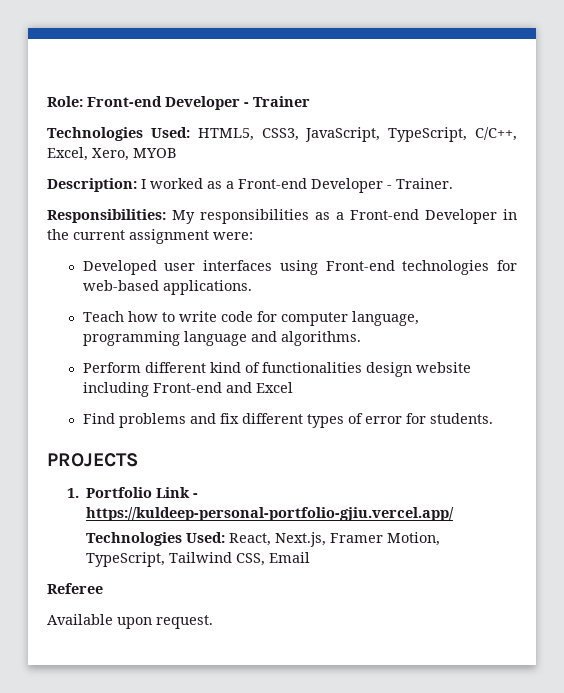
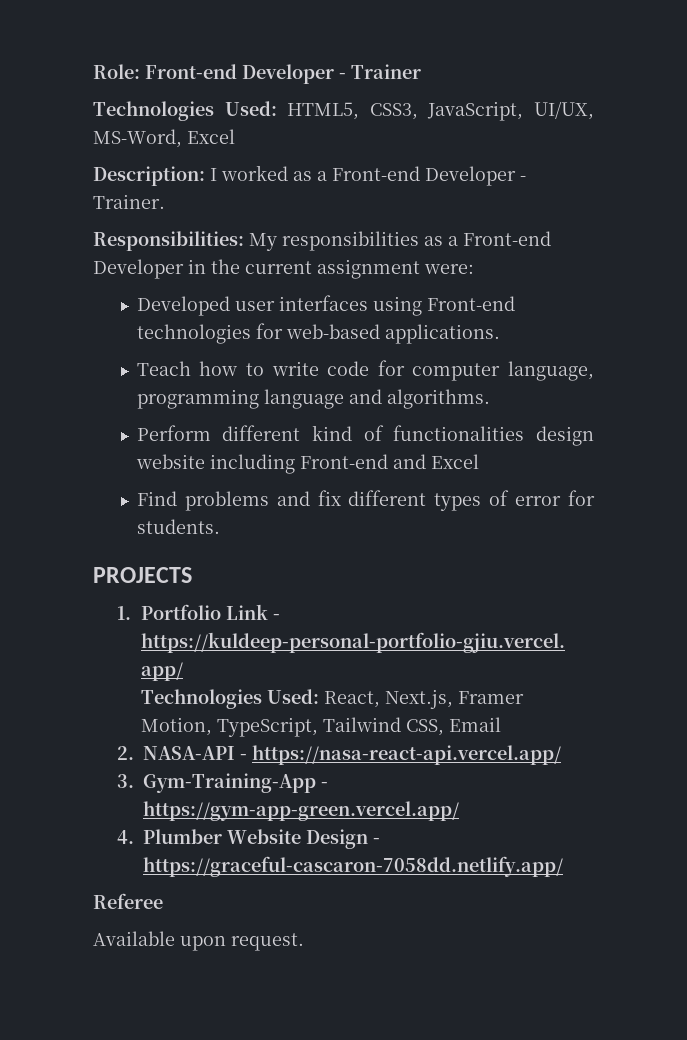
- Technologies Used: HTML5, CSS3, JavaScript, TypeScript, C/C++, Excel, Xero, MYOB
+ Technologies Used: HTML5, CSS3, JavaScript, UI/UX, MS-Word, Excel
+ 2. NASA-API - https://nasa-react-api.vercel.app/
+ 3. Gym-Training-App - https://gym-app-green.vercel.app/
+ 4. Plumber Website Design - https://graceful-cascaron-7058dd.netlify.app/

